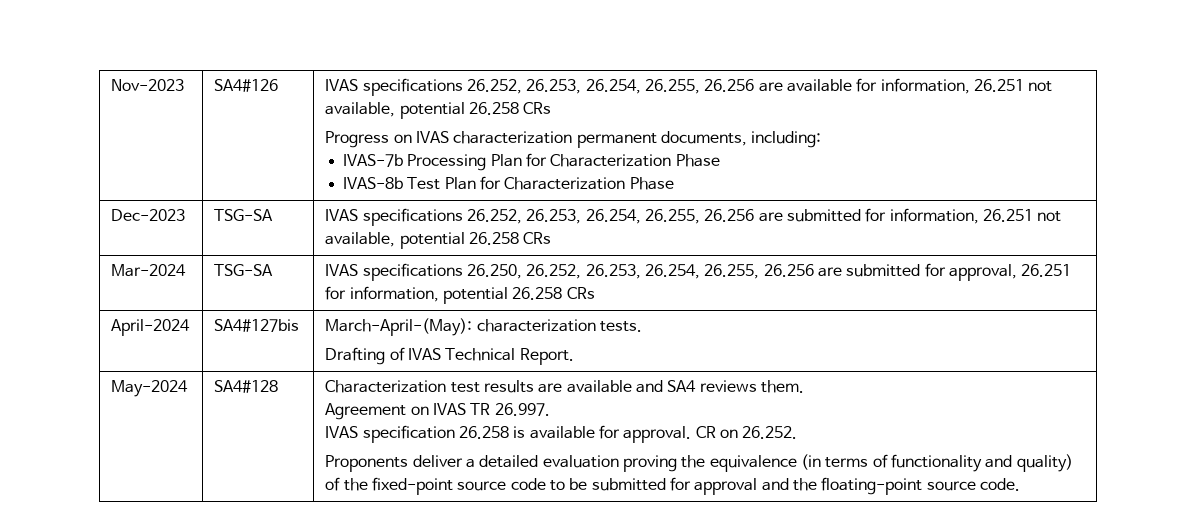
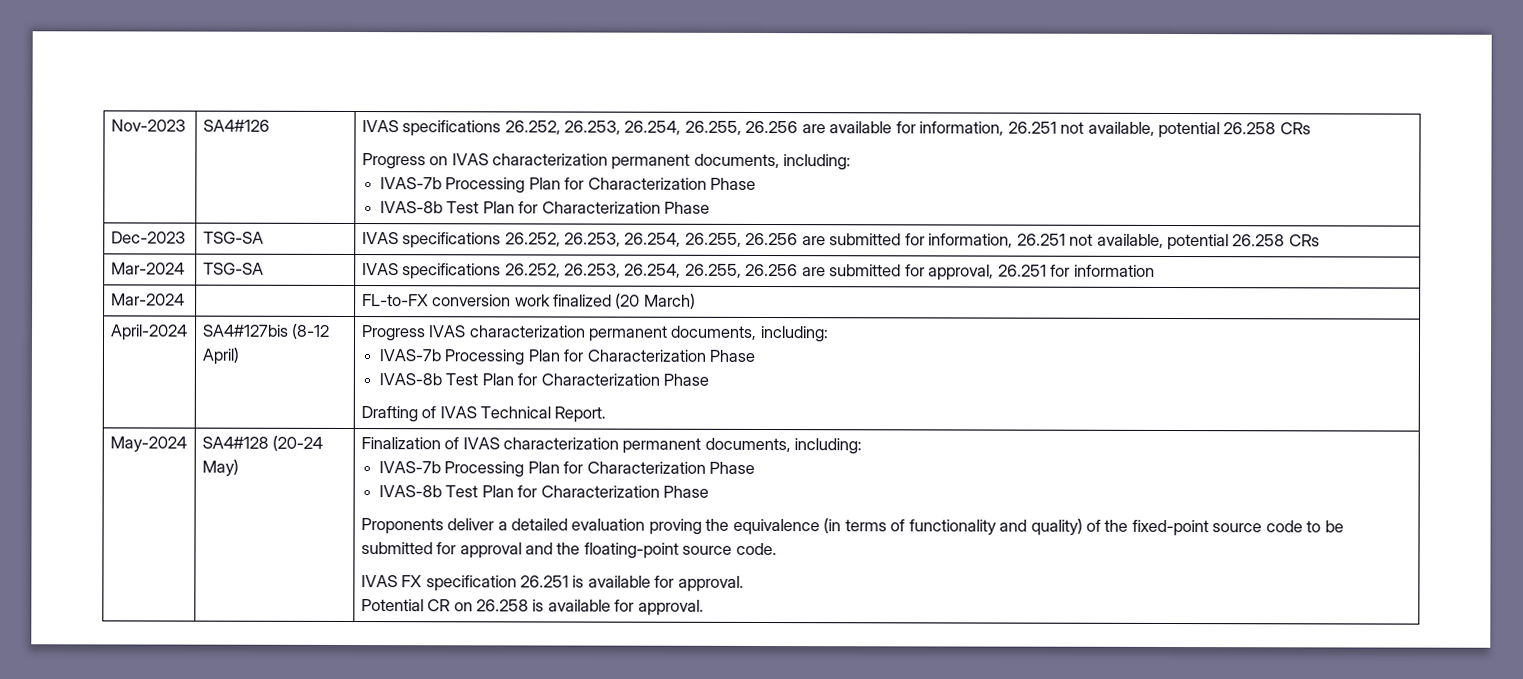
- Mar-2024 | TSG-SA | IVAS specifications 26.250, 26.252, 26.253, 26.254, 26.255, 26.256 are submitted for approval, 26.251 for information, potential 26.258 CRs
- April-2024 | SA4#127bis | March-April-(May): characterization tests.
+ Mar-2024 | TSG-SA | IVAS specifications 26.252, 26.253, 26.254, 26.255, 26.256 are submitted for approval, 26.251 for information
+ Mar-2024 | | FL-to-FX conversion work finalized (20 March)
+ April-2024 | SA4#127bis (8-12 April) | Progress IVAS characterization permanent documents, including:
+ IVAS-7b Processing Plan for Characterization Phase
+ IVAS-8b Test Plan for Characterization Phase
- SA4#128 | Characterization test results are available and SA4 reviews them.
- Agreement on IVAS TR 26.997.
- IVAS specification 26.258 is available for approval. CR on 26.252.
+ SA4#128 (20-24 May) | Finalization of IVAS characterization permanent documents, including:
+ IVAS-7b Processing Plan for Characterization Phase
+ IVAS-8b Test Plan for Characterization Phase
+ IVAS FX specification 26.251 is available for approval.
+ Potential CR on 26.258 is available for approval.

